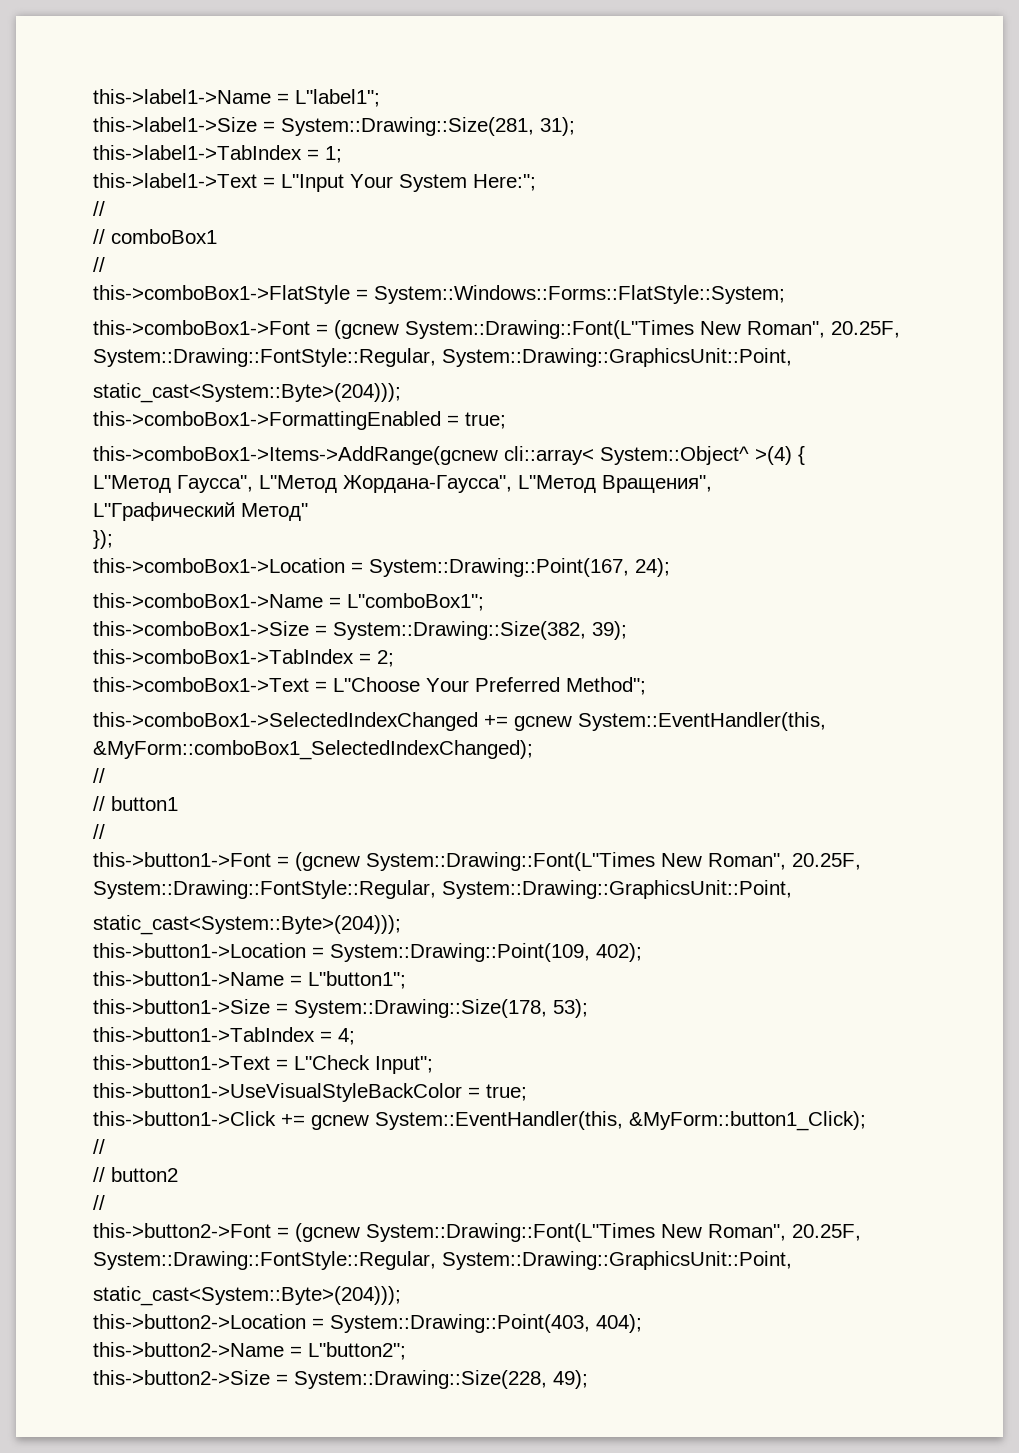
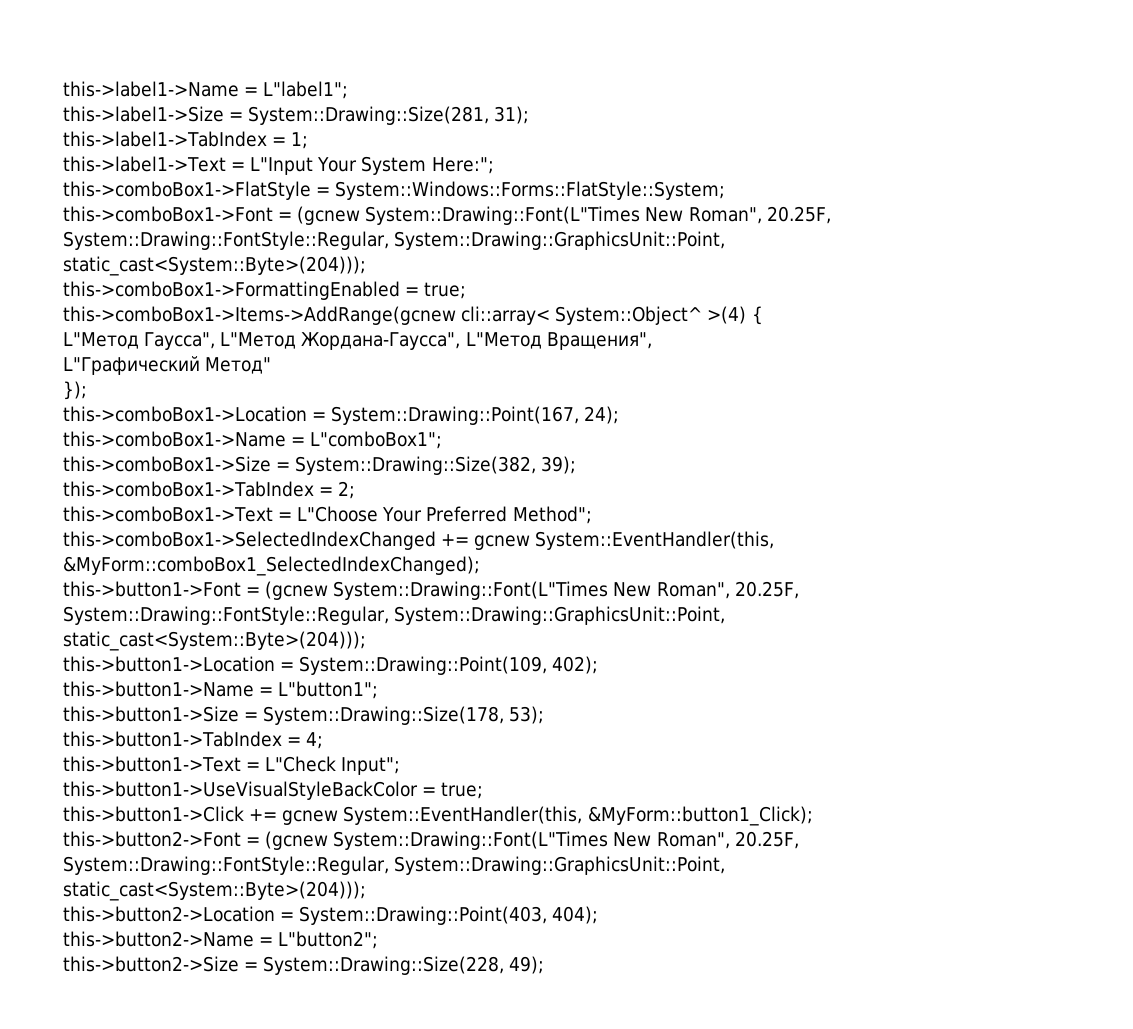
  this->label1->Text = L"Input Your System Here:";
- //
- // comboBox1
- //
  this->comboBox1->SelectedIndexChanged += gcnew System::EventHandler(this, &MyForm::comboBox1_SelectedIndexChanged);
- //
- // button1
- //
  this->button1->Click += gcnew System::EventHandler(this, &MyForm::button1_Click);
- //
- // button2
- //

